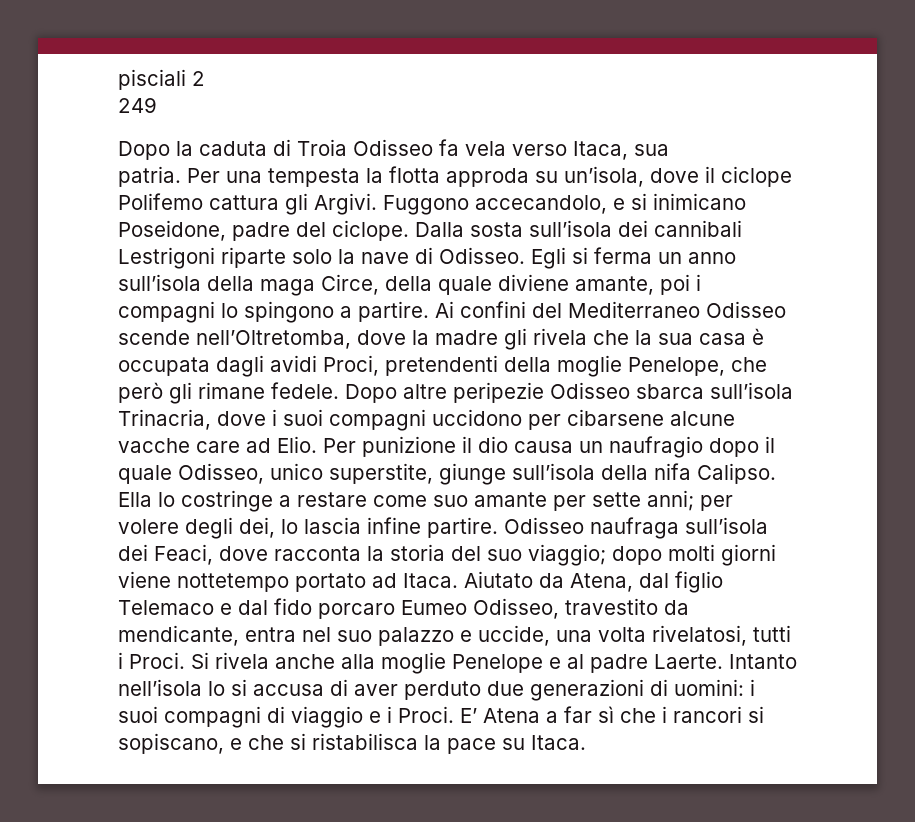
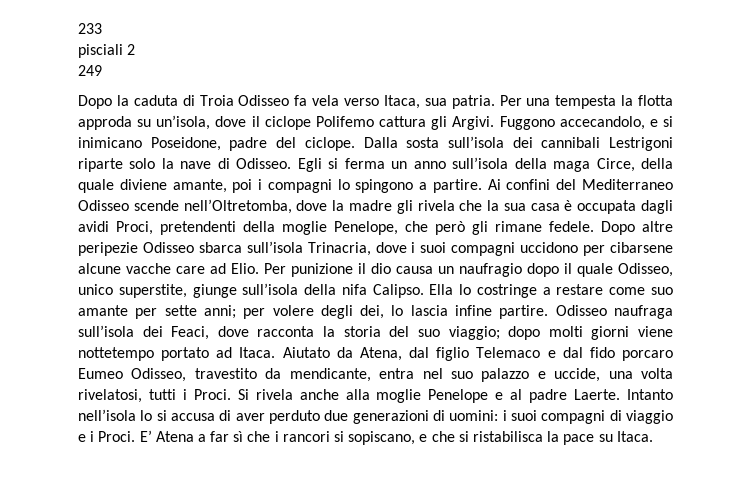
+ 233
- Dopo la caduta di Troia Odisseo fa vela verso Itaca, sua
- patria.
+ Dopo la caduta di Troia Odisseo fa vela verso Itaca, sua patria.

